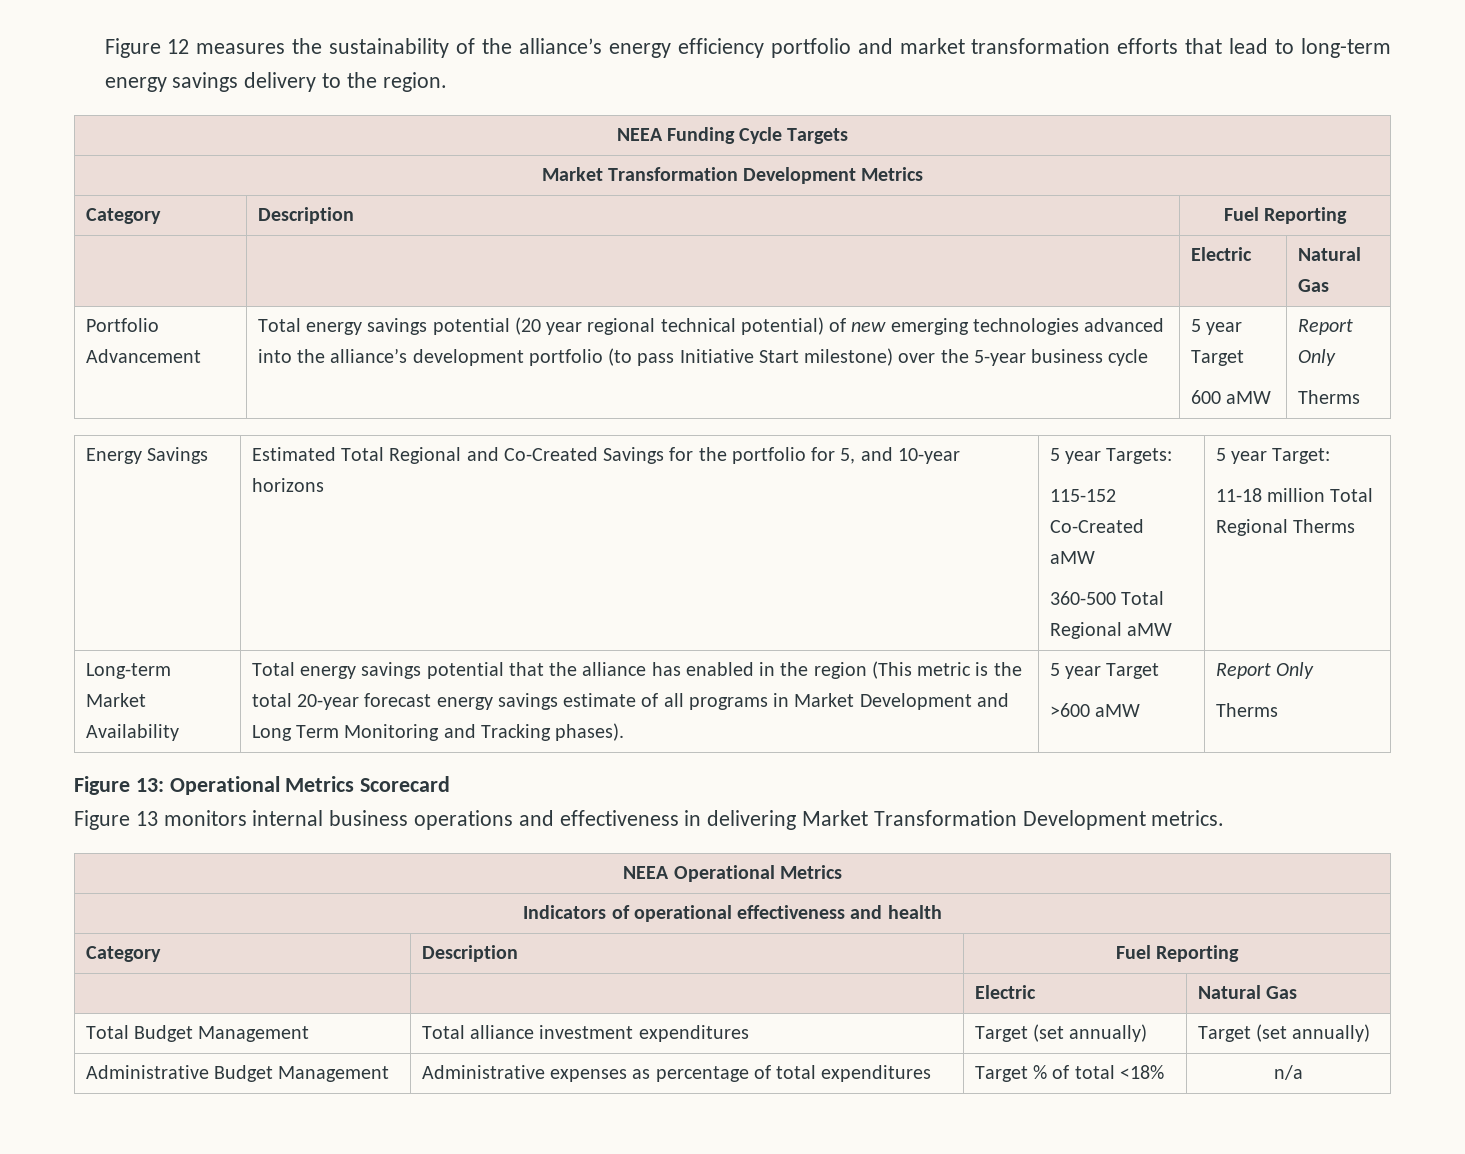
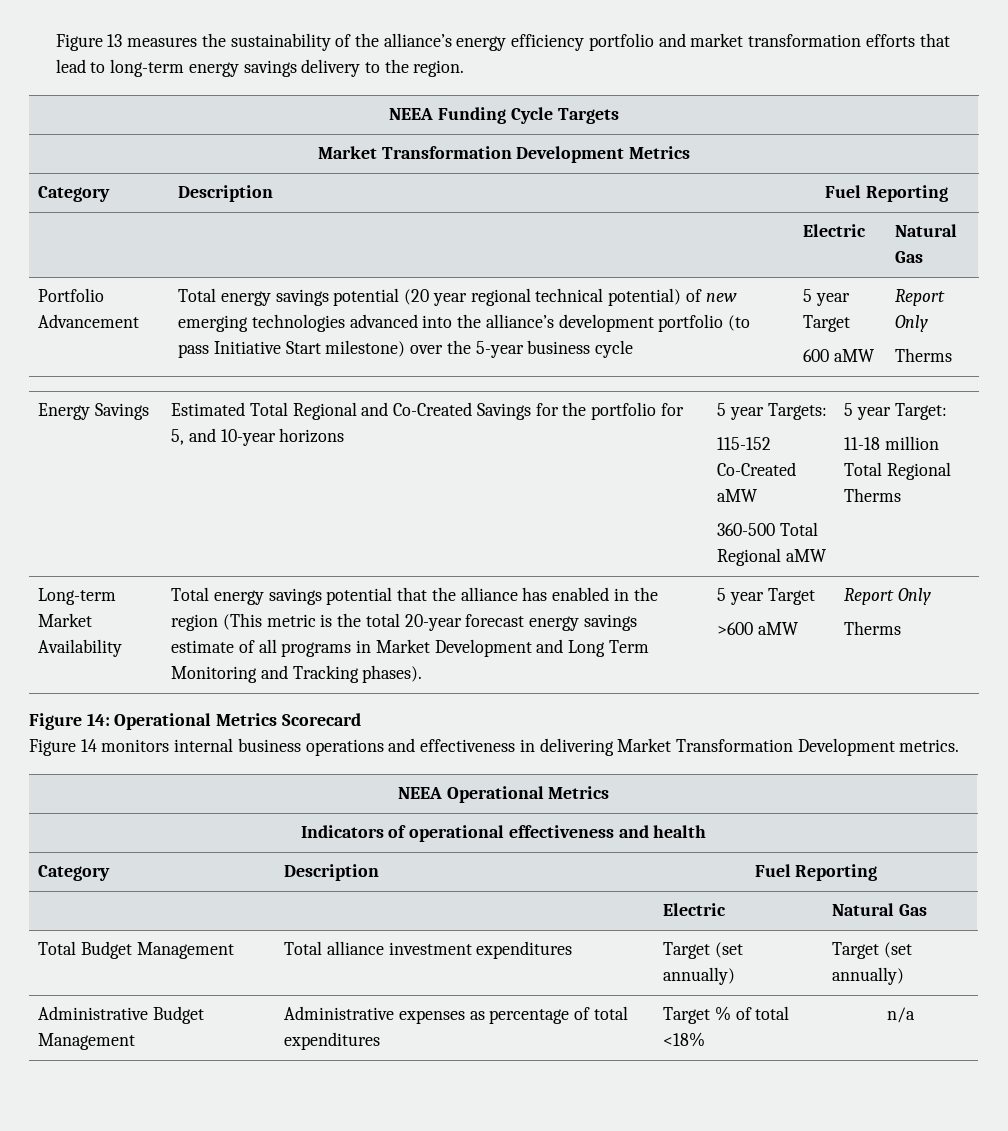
- Figure 12 measures the sustainability of the alliance’s energy efficiency portfolio and market transformation efforts that lead to long-term energy savings delivery to the region.
+ Figure 13 measures the sustainability of the alliance’s energy efficiency portfolio and market transformation efforts that lead to long-term energy savings delivery to the region.
- Figure 13: Operational Metrics Scorecard
+ Figure 14: Operational Metrics Scorecard
- Figure 13 monitors internal business operations and effectiveness in delivering Market Transformation Development metrics.
+ Figure 14 monitors internal business operations and effectiveness in delivering Market Transformation Development metrics.

